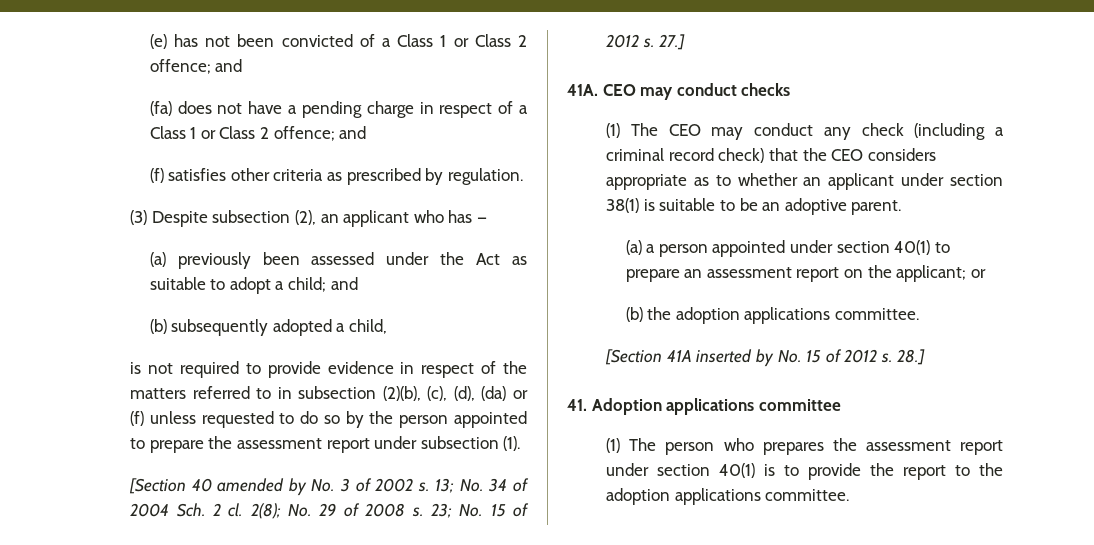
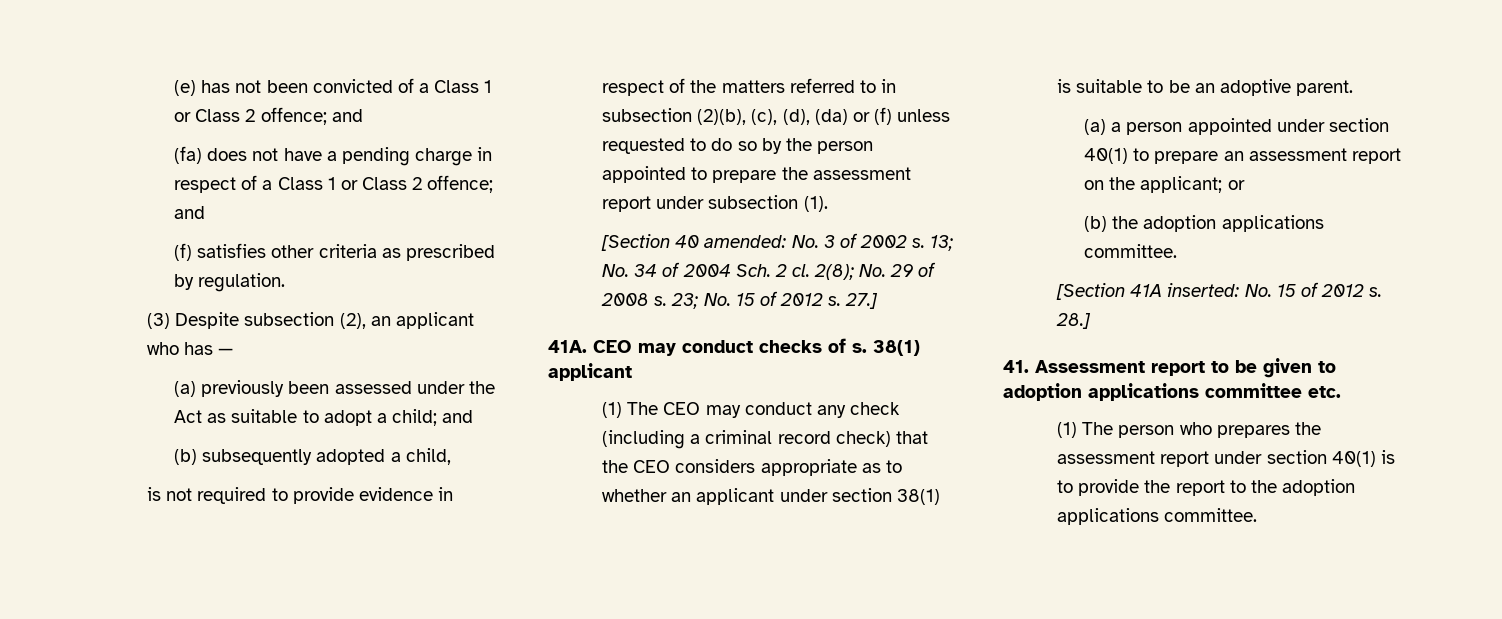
- [Section 40 amended by No. 3 of 2002 s.
+ [Section 40 amended: No. 3 of 2002 s.
- CEO may conduct checks
+ CEO may conduct checks of s. 38(1) applicant
- [Section 41A inserted by No. 15 of 2012 s.
+ [Section 41A inserted: No. 15 of 2012 s.
- 41. Adoption applications committee
+ 41. Assessment report to be given to adoption applications committee etc.

